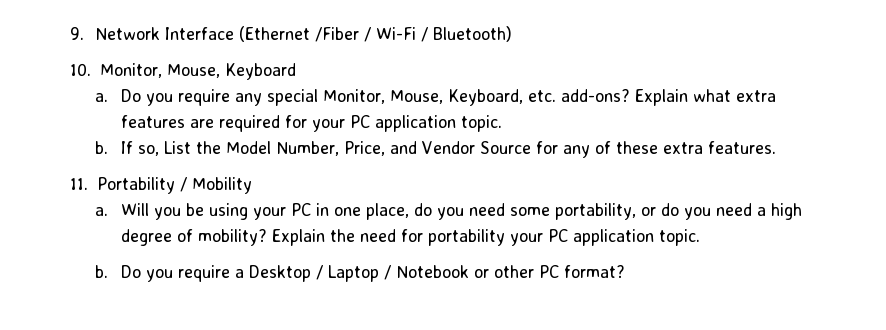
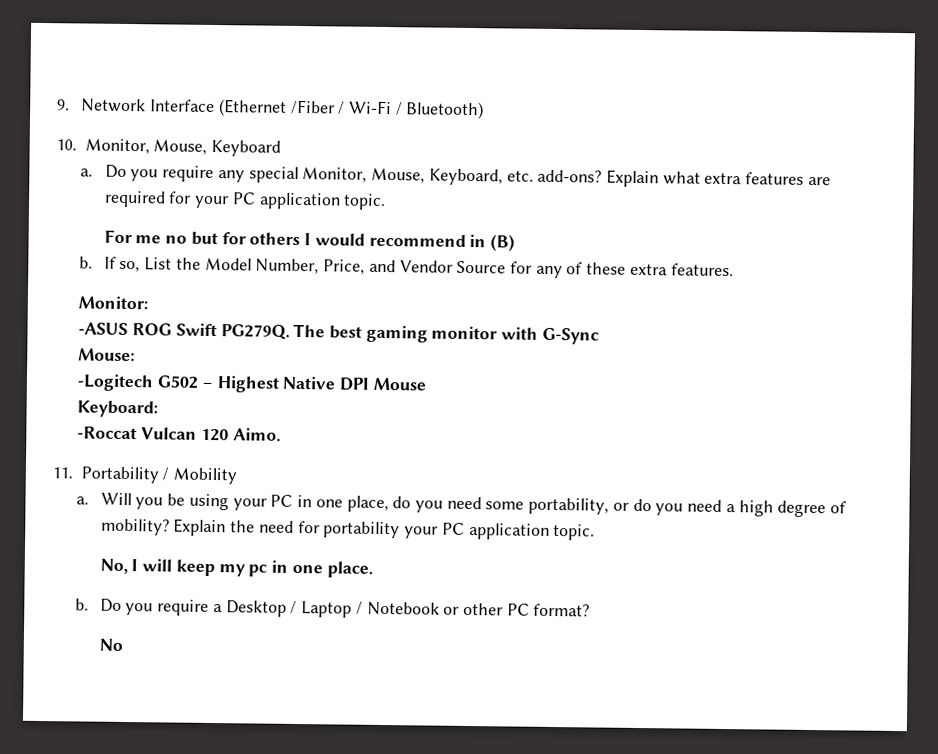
+ For me no but for others I would recommend in (B)
+ Monitor:
+ -ASUS ROG Swift PG279Q. The best gaming monitor with G-Sync
+ Mouse:
+ -Logitech G502 – Highest Native DPI Mouse
+ Keyboard:
+ -Roccat Vulcan 120 Aimo.
+ No, I will keep my pc in one place.
+ No

